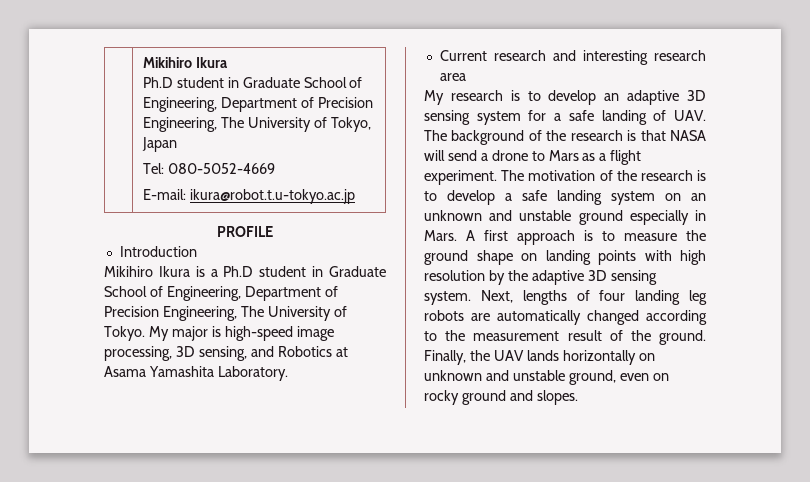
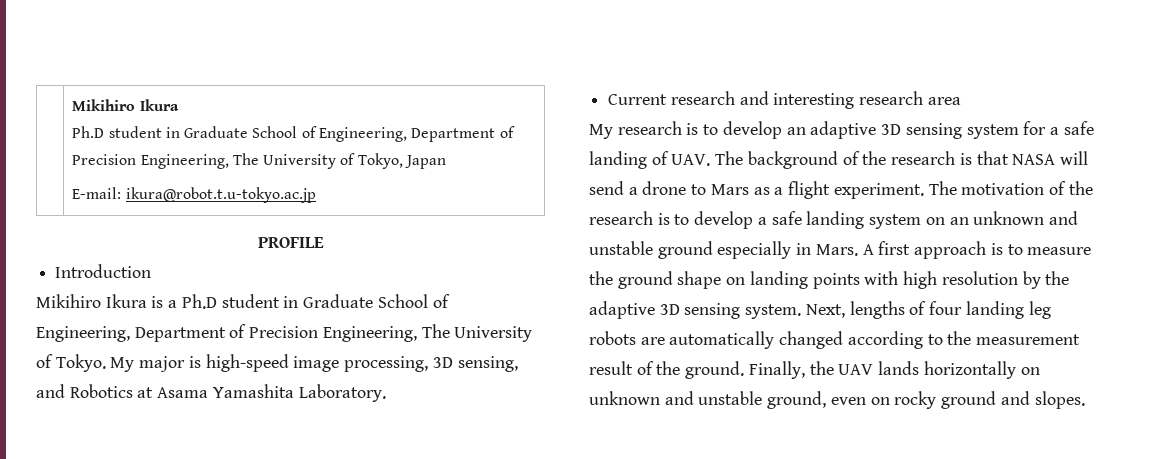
  | Mikihiro Ikura
  Ph.D student in Graduate School of Engineering, Department of Precision Engineering, The University of Tokyo, Japan
- Tel: 080-5052-4669

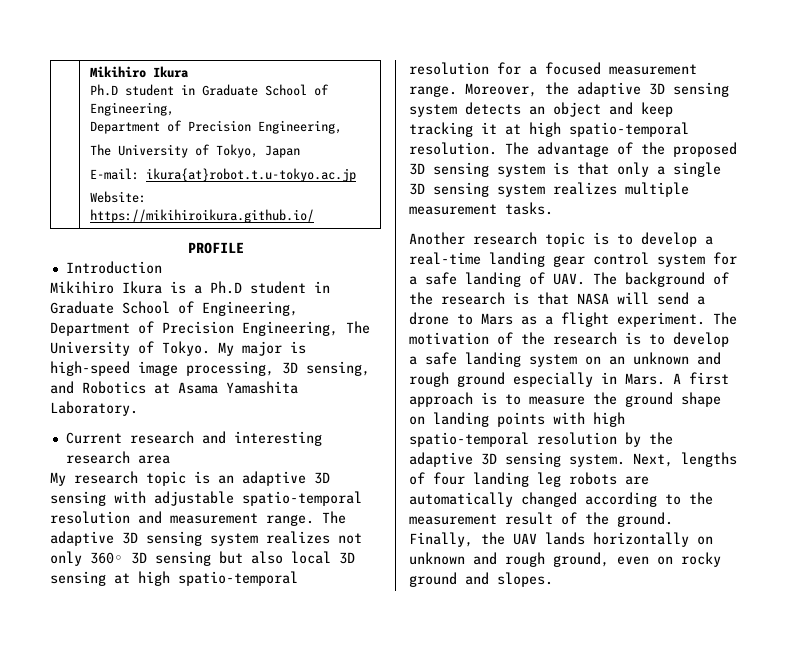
  | Mikihiro Ikura
- Ph.D student in Graduate School of Engineering, Department of Precision Engineering, The University of Tokyo, Japan
- E-mail: ikura@robot.t.u-tokyo.ac.jp
+ Ph.D student in Graduate School of Engineering,
+ Department of Precision Engineering,
+ The University of Tokyo, Japan
+ E-mail: ikura{at}robot.t.u-tokyo.ac.jp
+ Website: https://mikihiroikura.github.io/
- My research is to develop an adaptive 3D sensing system for a safe landing of UAV. The background of the research is that NASA will send a drone to Mars as a flight experiment.
+ My research topic is an adaptive 3D sensing with adjustable spatio-temporal resolution and measurement range. The adaptive 3D sensing system realizes not only 360◦ 3D sensing but also local 3D sensing at high spatio-temporal resolution for a focused measurement range. Moreover, the adaptive 3D sensing system detects an object and keep tracking it at high spatio-temporal resolution. The advantage of the proposed 3D sensing system is that only a single 3D sensing system realizes multiple measurement tasks.
+ Another research topic is to develop a real-time landing gear control system for a safe landing of UAV. The background of the research is that NASA will send a drone to Mars as a flight experiment.
- The motivation of the research is to develop a safe landing system on an unknown and unstable ground especially in Mars.
+ The motivation of the research is to develop a safe landing system on an unknown and rough ground especially in Mars.
- A first approach is to measure the ground shape on landing points with high resolution by the adaptive 3D sensing system.
+ A first approach is to measure the ground shape on landing points with high spatio-temporal resolution by the adaptive 3D sensing system.
- Finally, the UAV lands horizontally on unknown and unstable ground, even on rocky ground and slopes.
+ Finally, the UAV lands horizontally on unknown and rough ground, even on rocky ground and slopes.

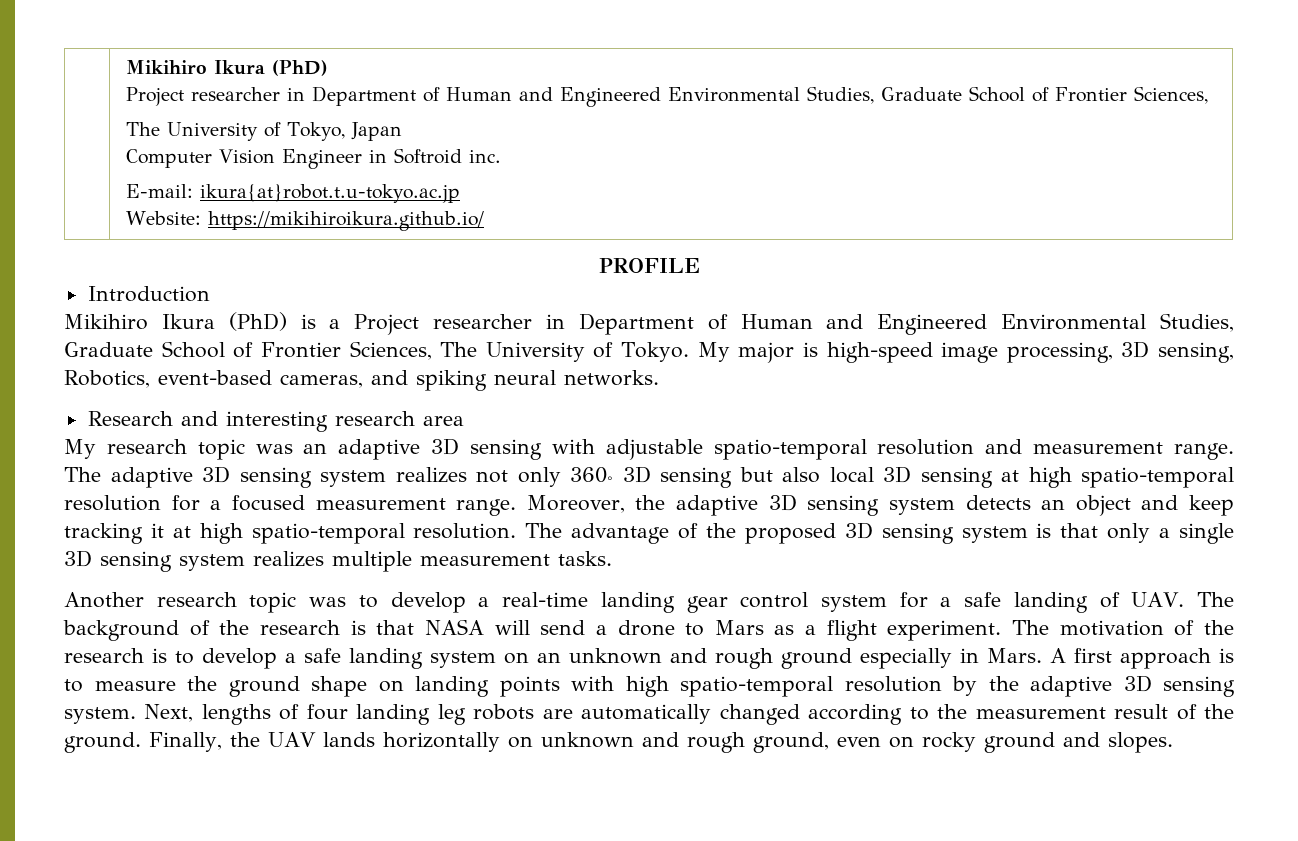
- | Mikihiro Ikura
- Ph.D student in Graduate School of Engineering,
- Department of Precision Engineering,
+ | Mikihiro Ikura (PhD)
+ Project researcher in Department of Human and Engineered Environmental Studies, Graduate School of Frontier Sciences,
  The University of Tokyo, Japan
+ Computer Vision Engineer in Softroid inc.
- Mikihiro Ikura is a Ph.D student in Graduate School of Engineering, Department of Precision Engineering, The University of Tokyo.
+ Mikihiro Ikura (PhD) is a Project researcher in Department of Human and Engineered Environmental Studies, Graduate School of Frontier Sciences, The University of Tokyo.
- My major is high-speed image processing, 3D sensing, and Robotics at Asama Yamashita Laboratory.
- Current research and interesting research area
+ My major is high-speed image processing, 3D sensing, Robotics, event-based cameras, and spiking neural networks.
+ Research and interesting research area
- My research topic is an adaptive 3D sensing with adjustable spatio-temporal resolution and measurement range.
+ My research topic was an adaptive 3D sensing with adjustable spatio-temporal resolution and measurement range.
- Another research topic is to develop a real-time landing gear control system for a safe landing of UAV. The background of the research is that NASA will send a drone to Mars as a flight experiment.
+ Another research topic was to develop a real-time landing gear control system for a safe landing of UAV. The background of the research is that NASA will send a drone to Mars as a flight experiment.

